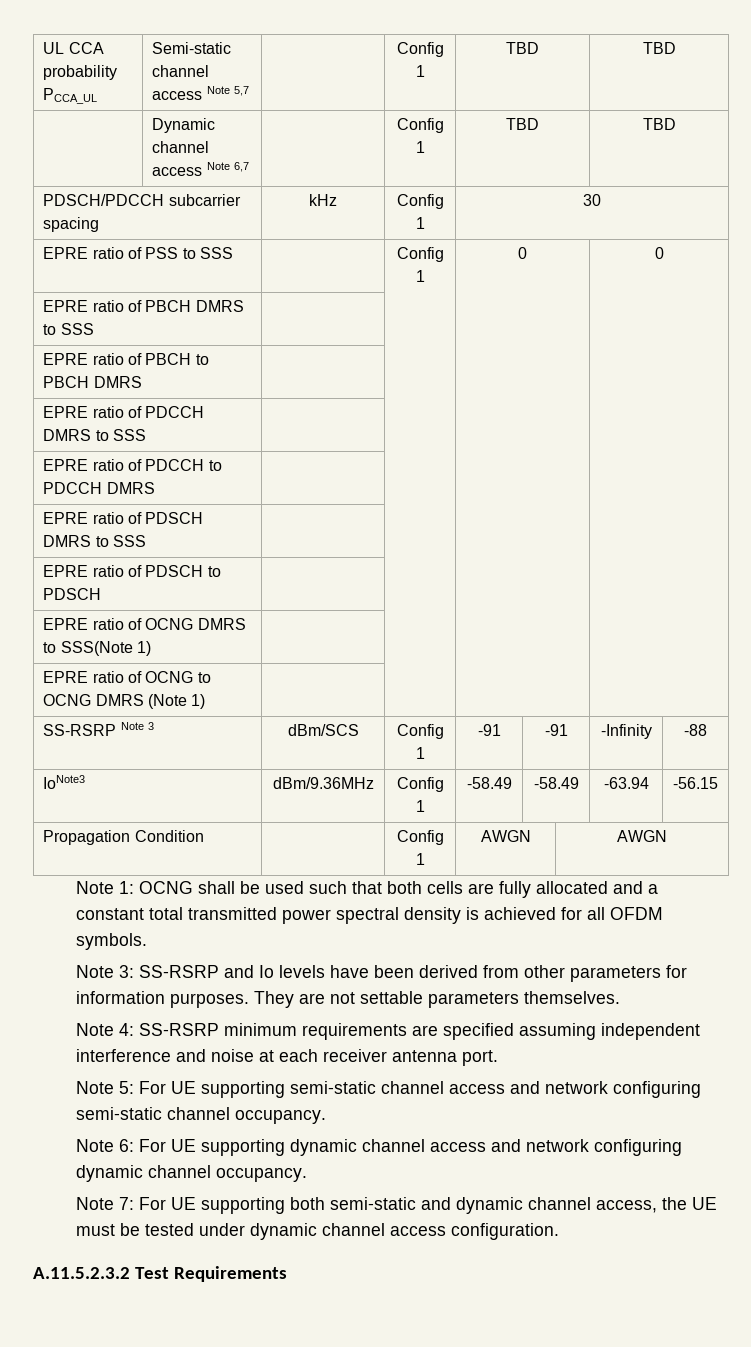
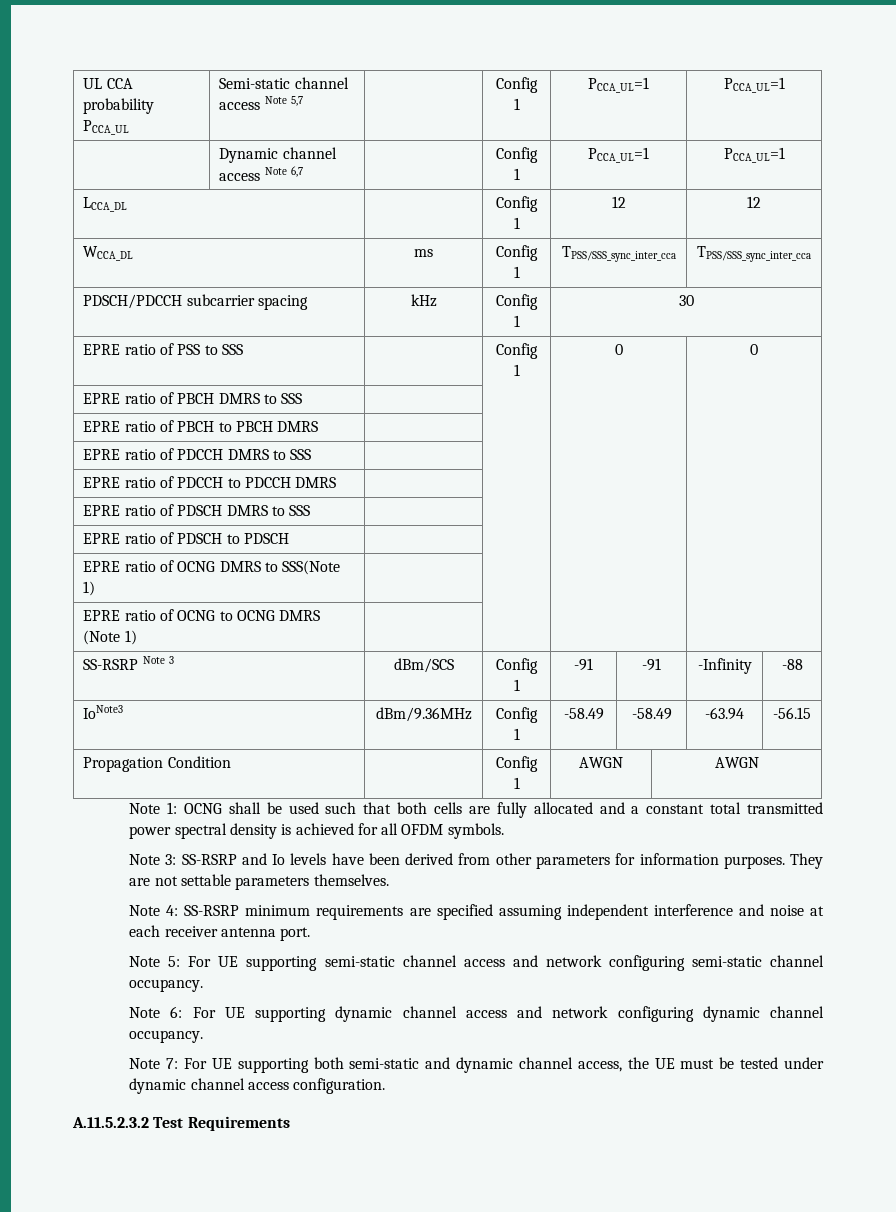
- UL CCA probability PCCA_UL | Semi-static channel access Note 5,7 | | Config 1 | TBD | TBD
+ UL CCA probability PCCA_UL | Semi-static channel access Note 5,7 | | Config 1 | PCCA_UL=1 | PCCA_UL=1
- | Dynamic channel access Note 6,7 | | Config 1 | TBD | TBD
+ | Dynamic channel access Note 6,7 | | Config 1 | PCCA_UL=1 | PCCA_UL=1
+ LCCA_DL | | Config 1 | 12 | 12
+ WCCA_DL | ms | Config 1 | TPSS/SSS_sync_inter_cca | TPSS/SSS_sync_inter_cca

